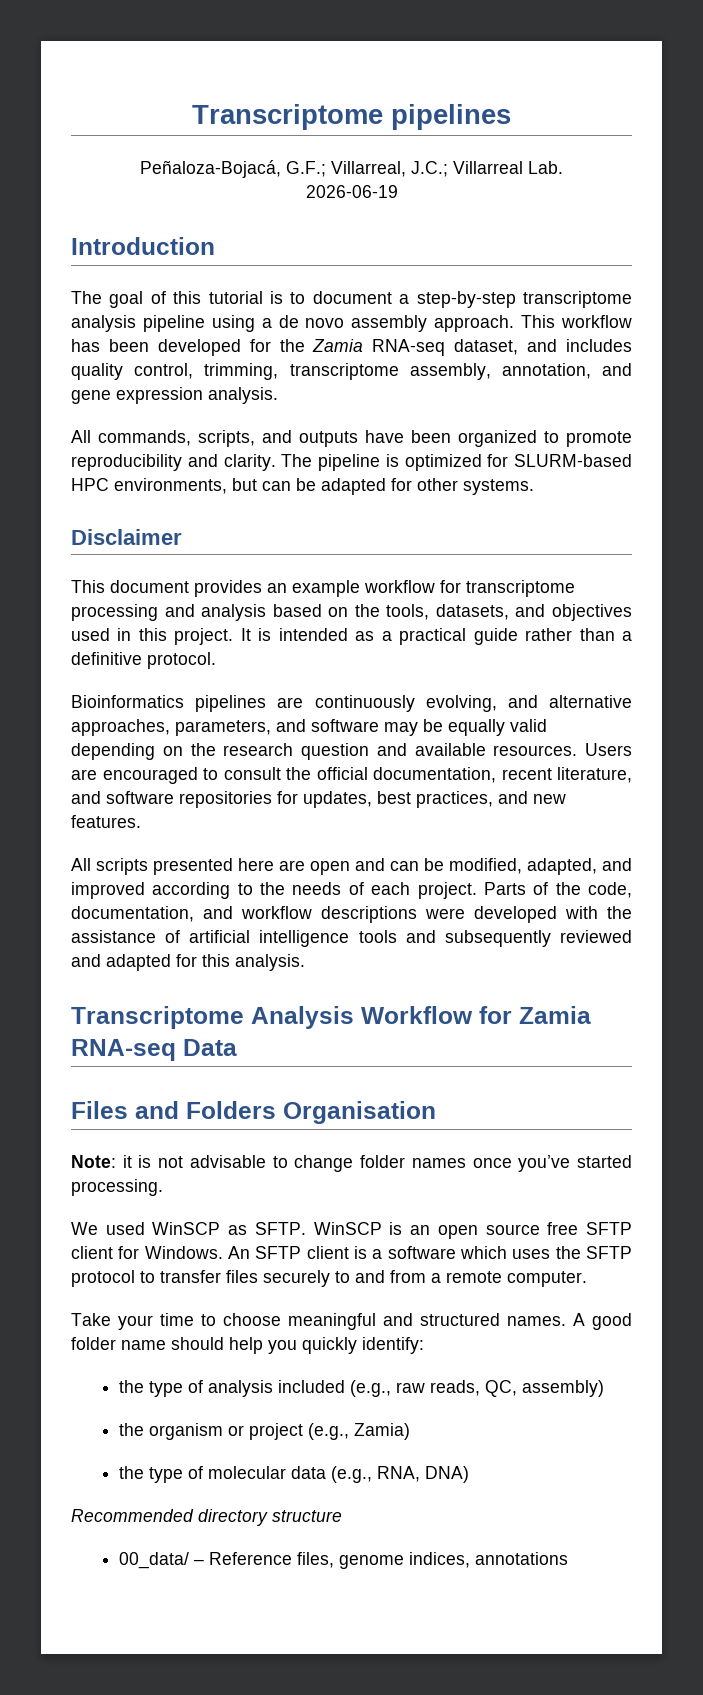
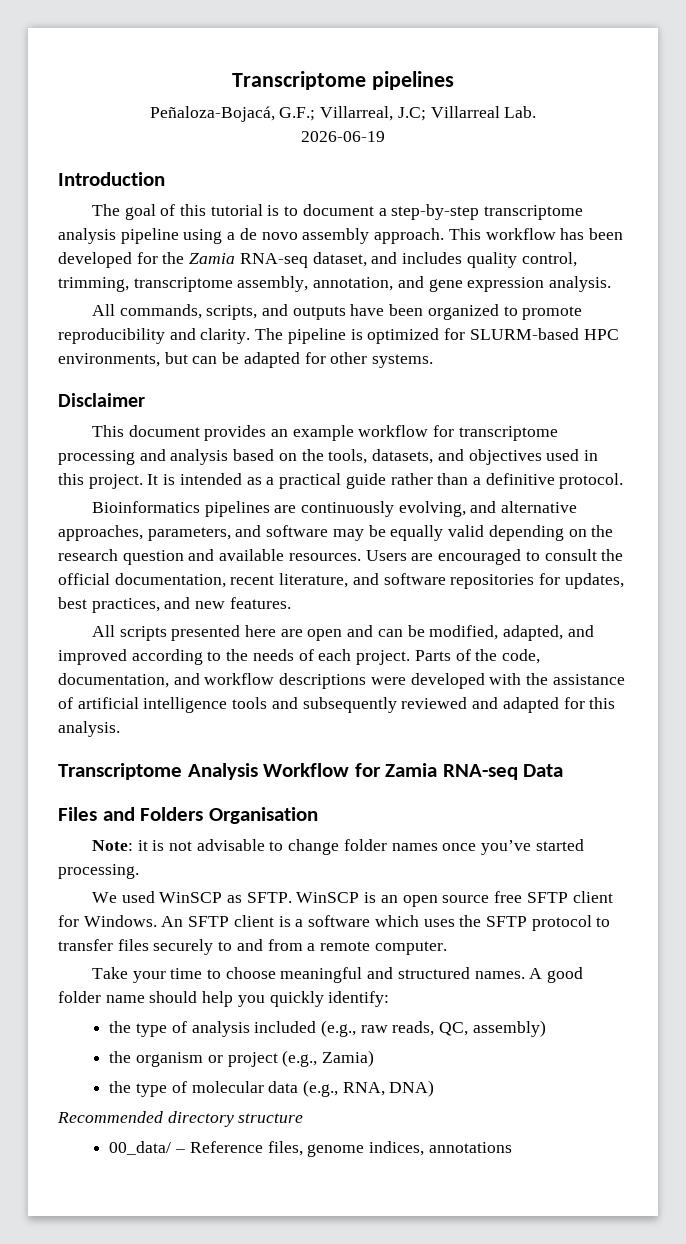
- Peñaloza-Bojacá, G.F.; Villarreal, J.C.; Villarreal Lab.
+ Peñaloza-Bojacá, G.F.; Villarreal, J.C; Villarreal Lab.

